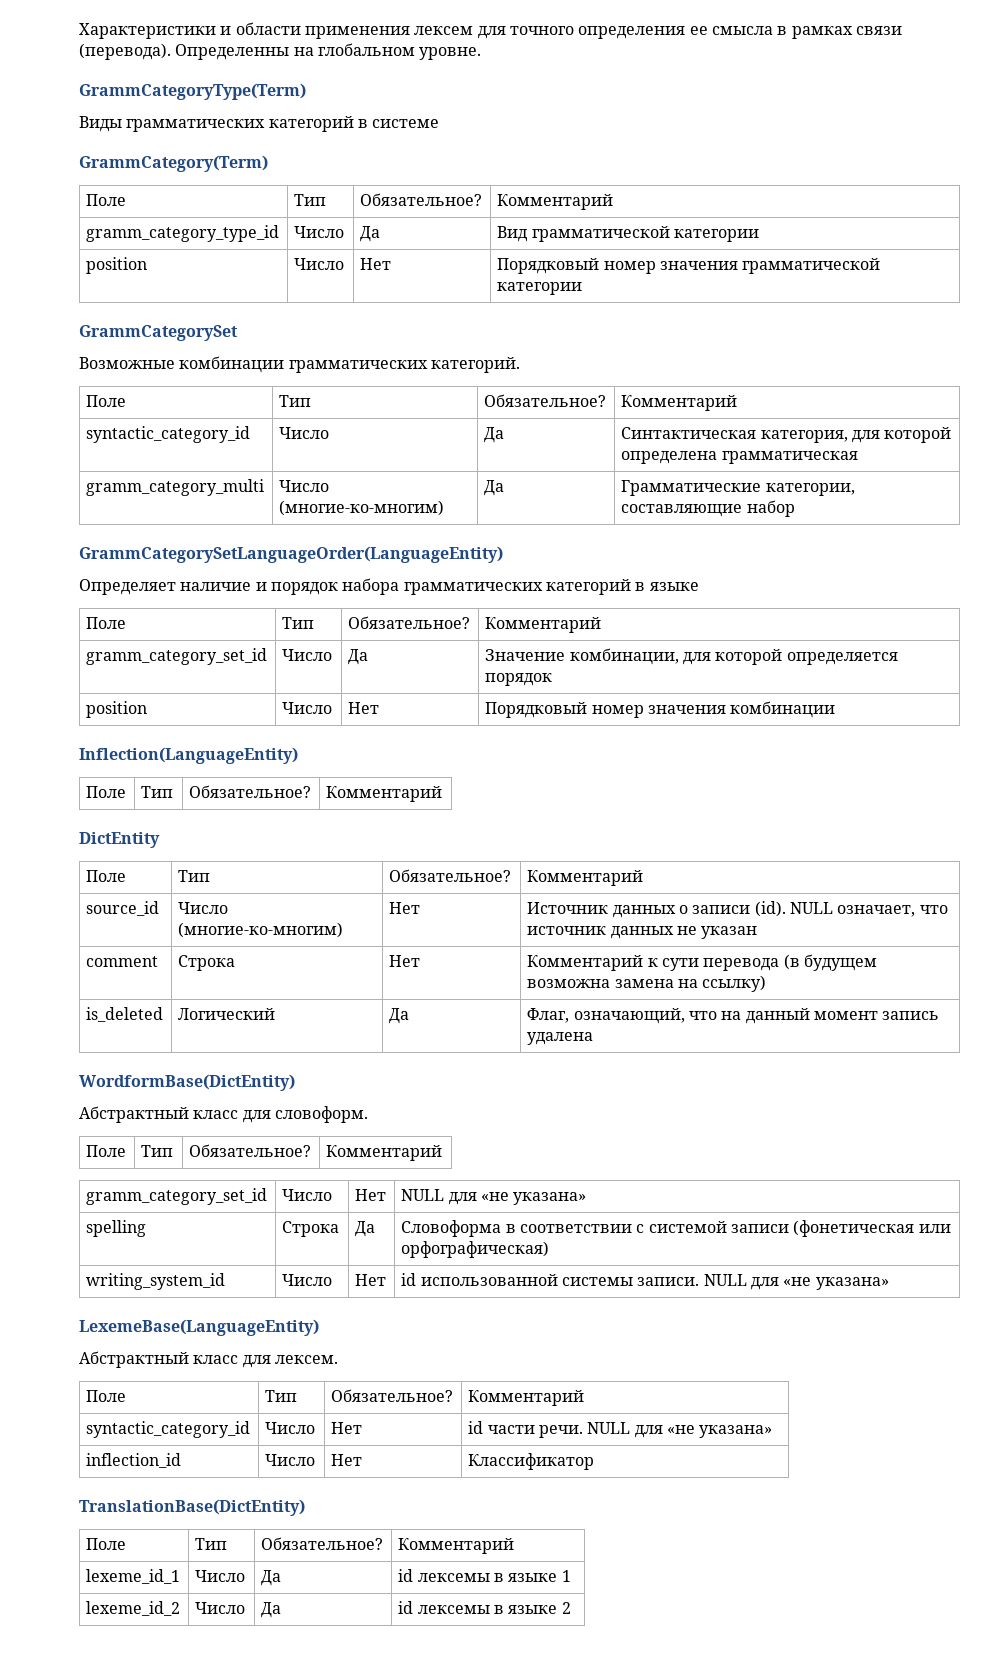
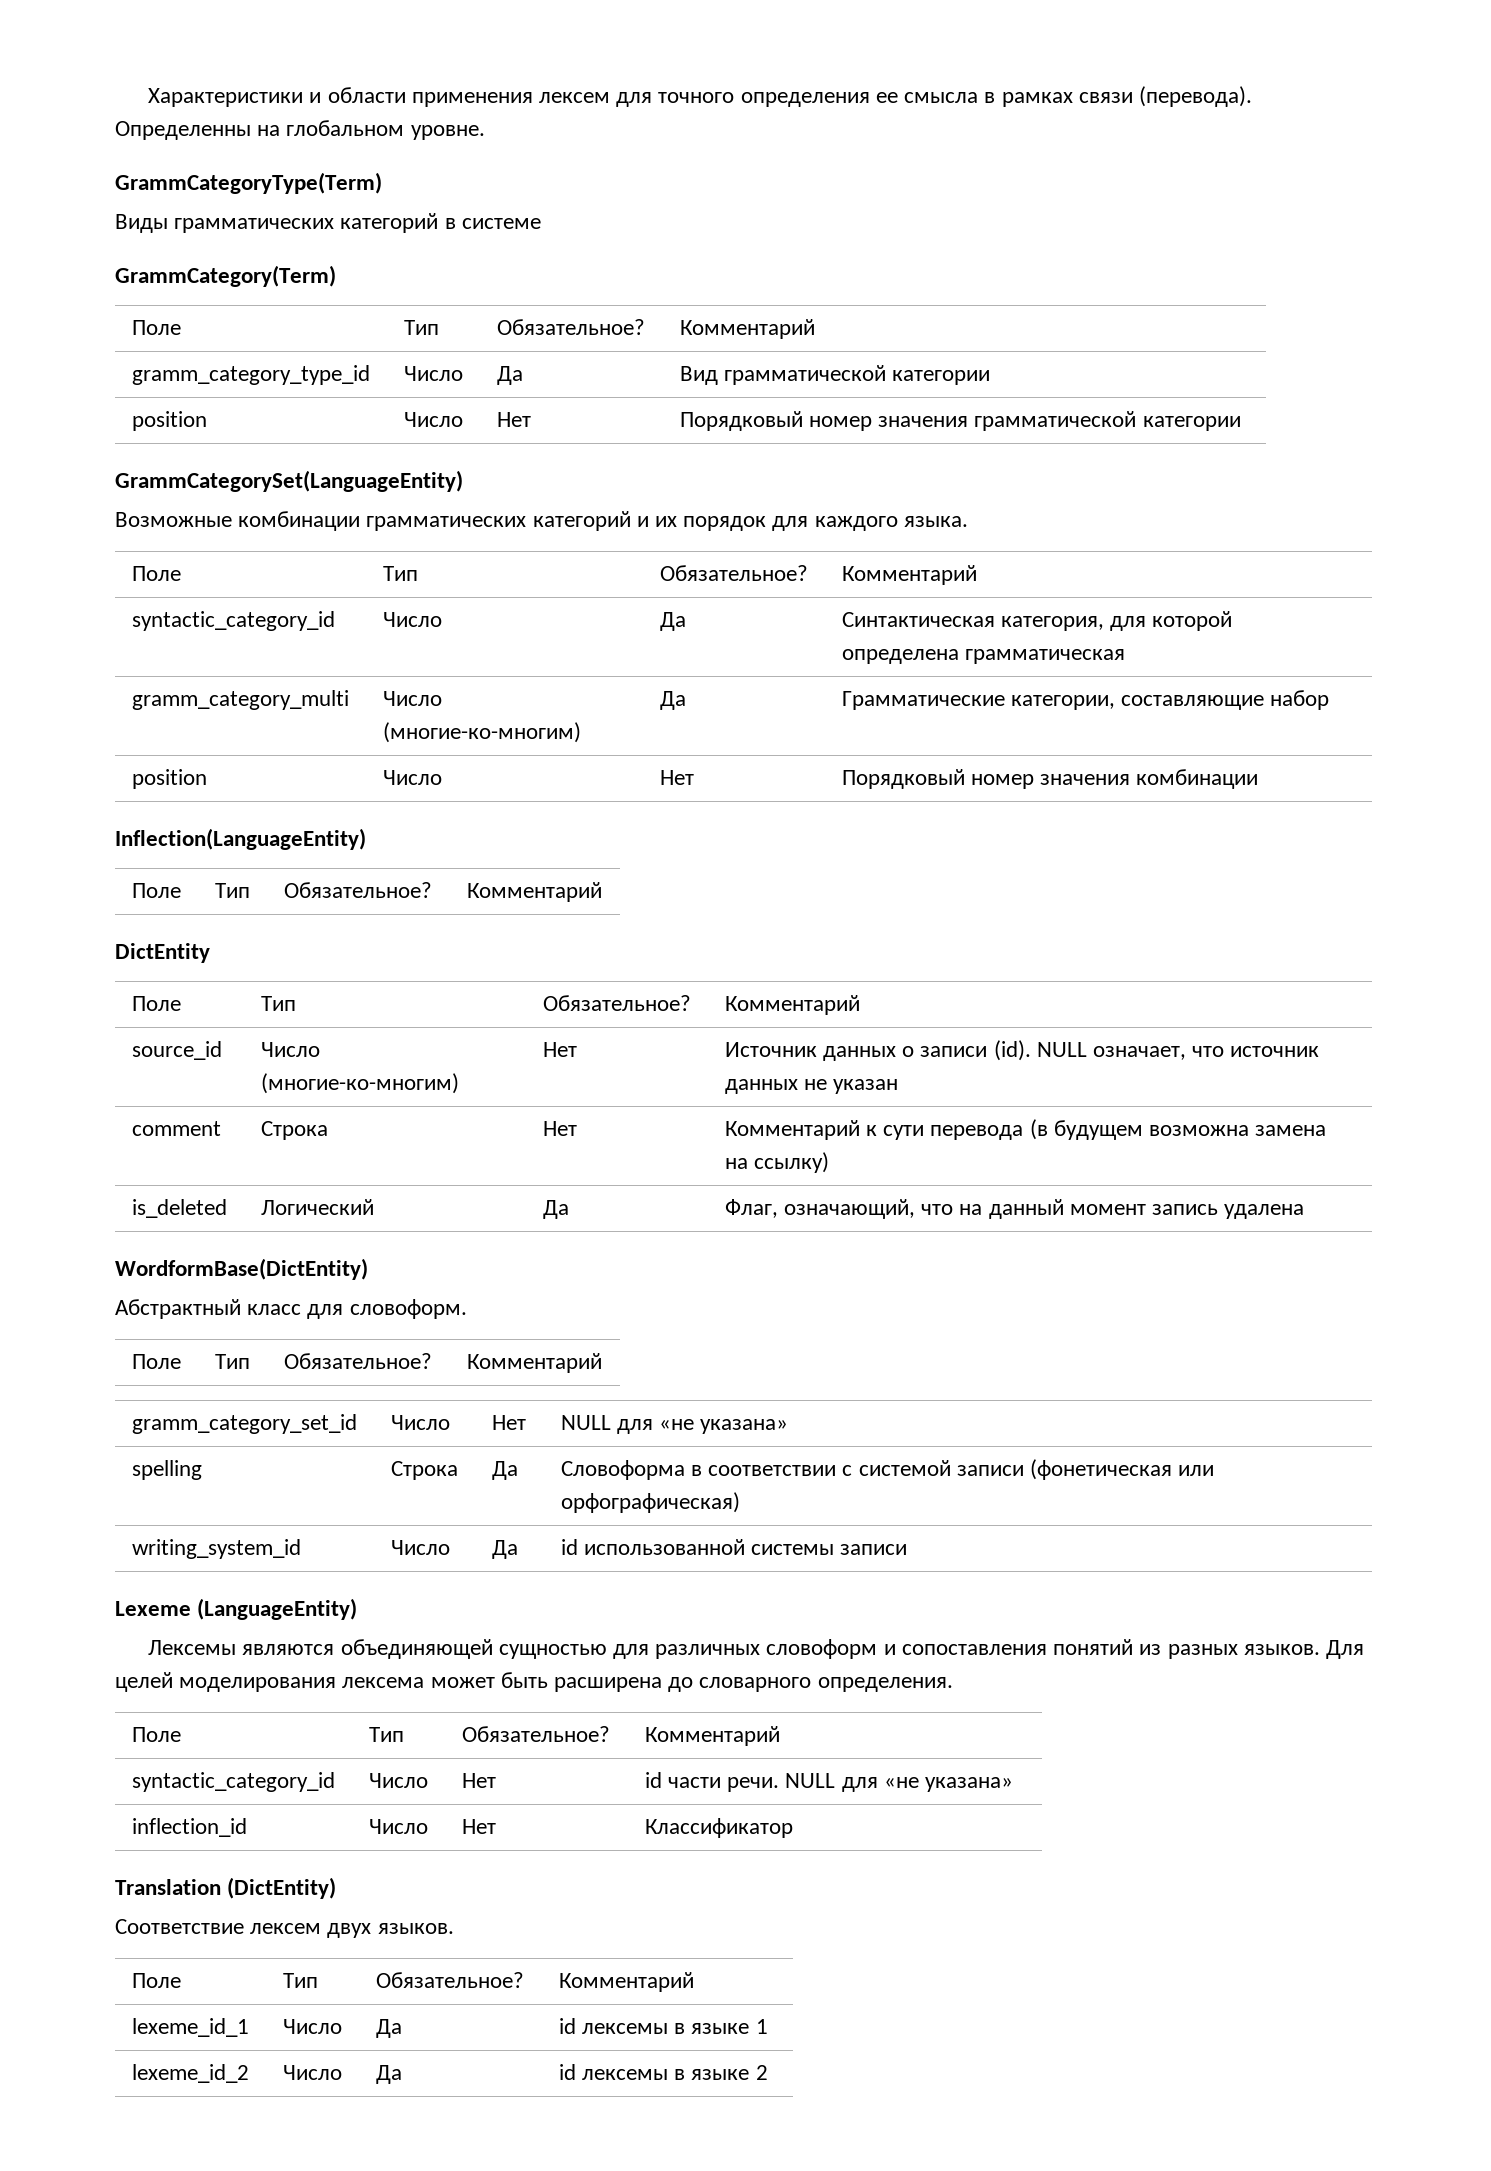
- GrammCategorySet
+ GrammCategorySet(LanguageEntity)
- Возможные комбинации грамматических категорий.
+ Возможные комбинации грамматических категорий и их порядок для каждого языка.
- GrammCategorySetLanguageOrder(LanguageEntity)
- Определяет наличие и порядок набора грамматических категорий в языке
- Поле | Тип | Обязательное? | Комментарий
- gramm_category_set_id | Число | Да | Значение комбинации, для которой определяется порядок
- writing_system_id | Число | Нет | id использованной системы записи. NULL для «не указана»
- LexemeBase(LanguageEntity)
- Абстрактный класс для лексем.
+ writing_system_id | Число | Да | id использованной системы записи
+ Lexeme (LanguageEntity)
+ Лексемы являются объединяющей сущностью для различных словоформ и сопоставления понятий из разных языков. Для целей моделирования лексема может быть расширена до словарного определения.
- TranslationBase(DictEntity)
+ Translation (DictEntity)
+ Соответствие лексем двух языков.

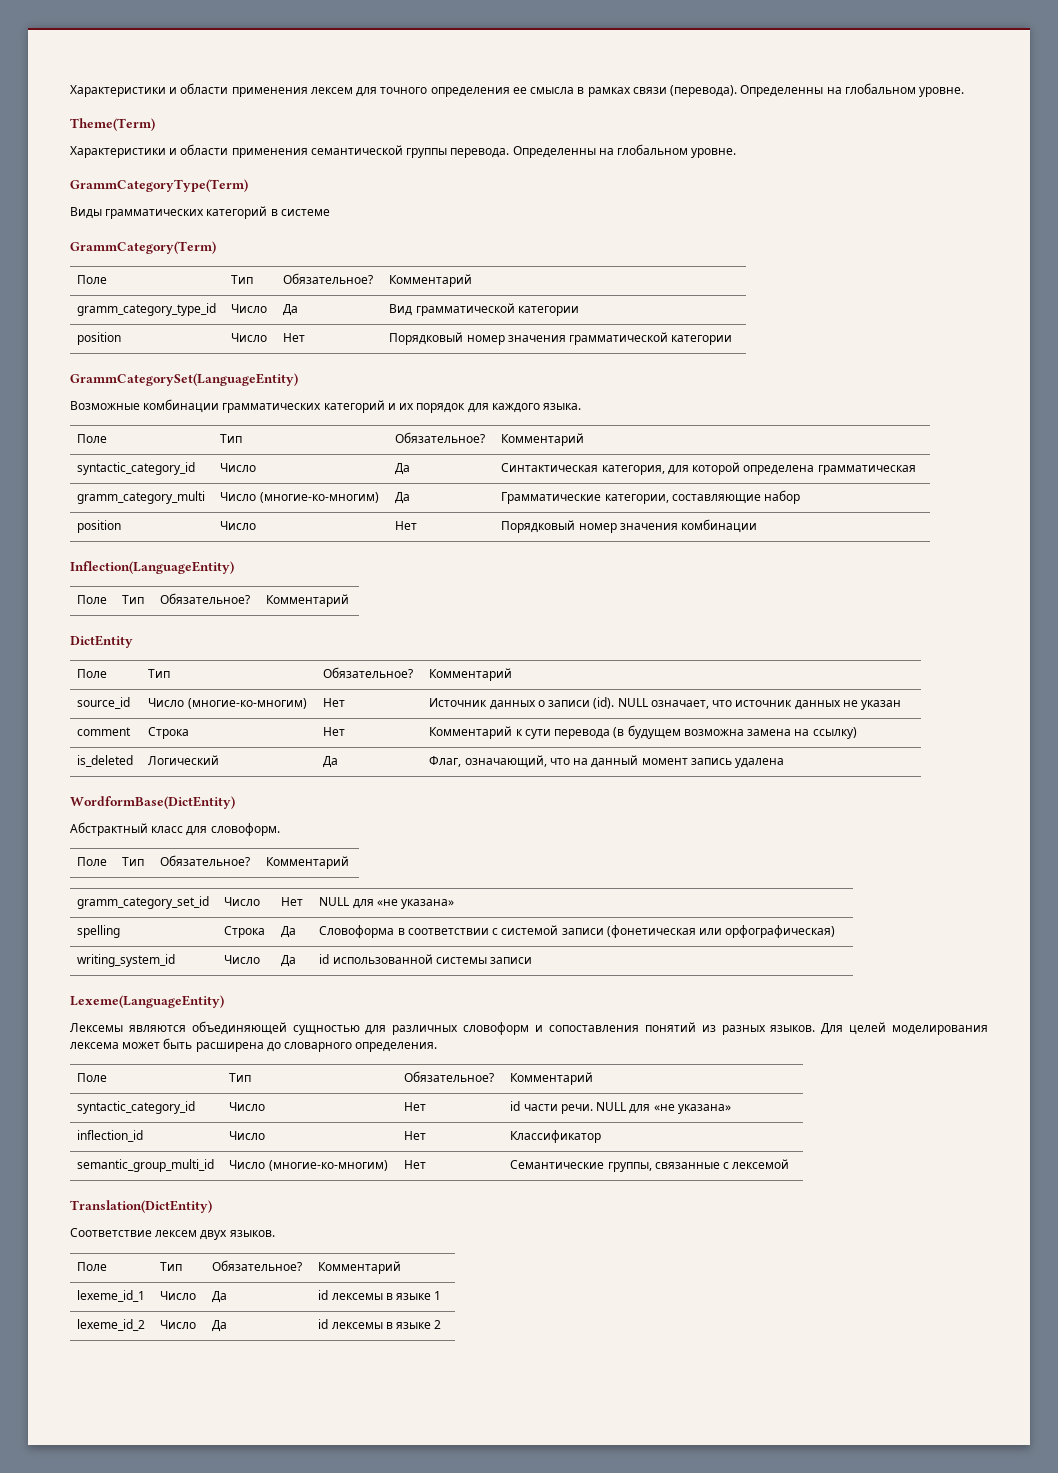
+ Theme(Term)
+ Характеристики и области применения семантической группы перевода. Определенны на глобальном уровне.
- Lexeme (LanguageEntity)
+ Lexeme(LanguageEntity)
- Translation (DictEntity)
+ semantic_group_multi_id | Число (многие-ко-многим) | Нет | Семантические группы, связанные с лексемой
+ Translation(DictEntity)

